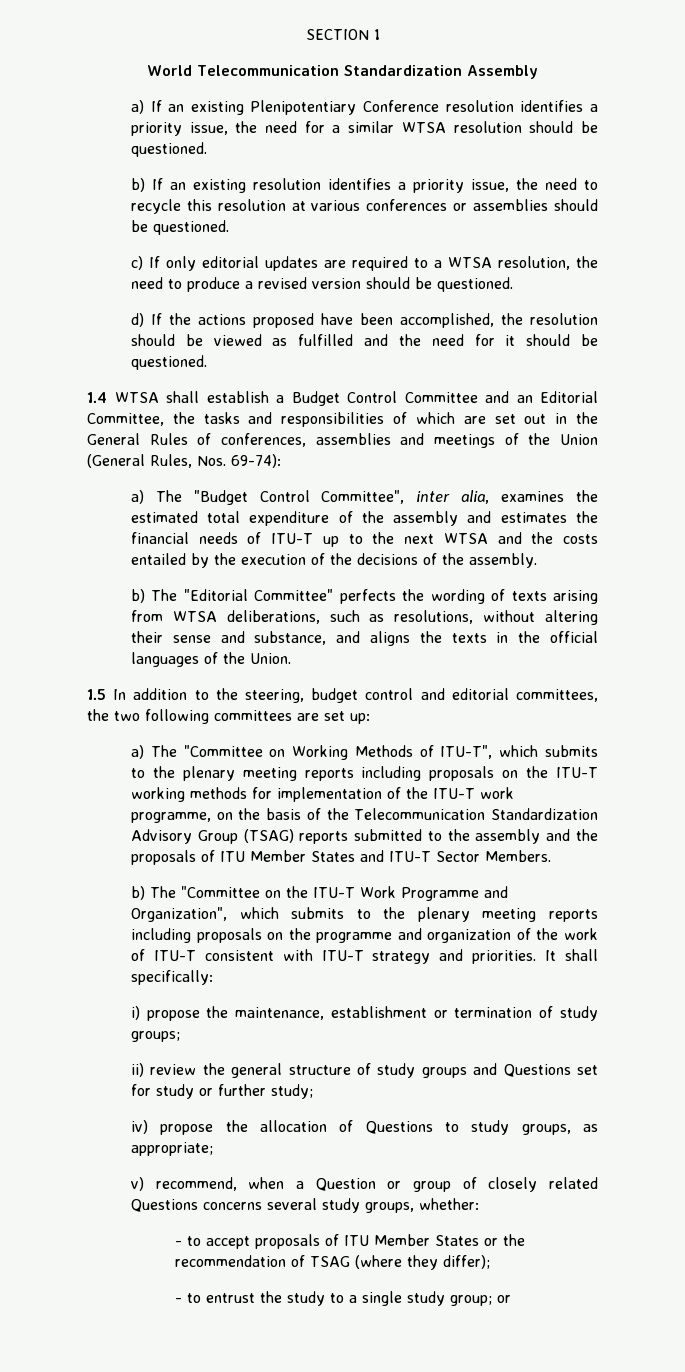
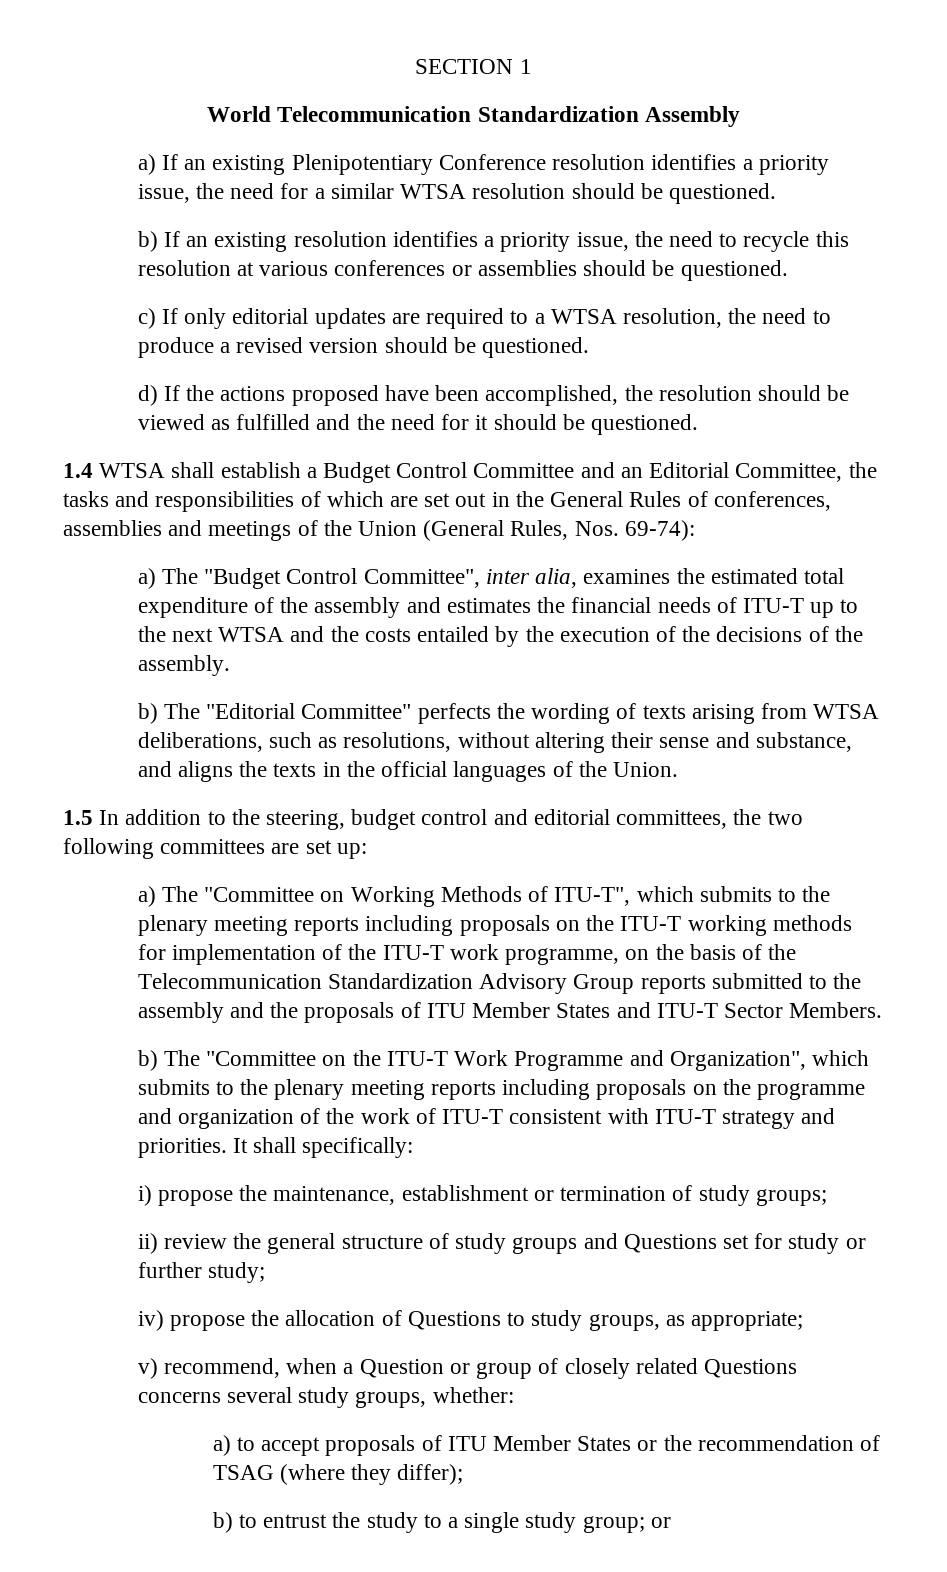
- a) The "Committee on Working Methods of ITU-T", which submits to the plenary meeting reports including proposals on the ITU-T working methods for implementation of the ITU-T work programme, on the basis of the Telecommunication Standardization Advisory Group (TSAG) reports submitted to the assembly and the proposals of ITU Member States and ITU-T Sector Members.
+ a) The "Committee on Working Methods of ITU-T", which submits to the plenary meeting reports including proposals on the ITU-T working methods for implementation of the ITU-T work programme, on the basis of the Telecommunication Standardization Advisory Group reports submitted to the assembly and the proposals of ITU Member States and ITU-T Sector Members.
- - to accept proposals of ITU Member States or the recommendation of TSAG (where they differ);
+ a) to accept proposals of ITU Member States or the recommendation of TSAG (where they differ);
- - to entrust the study to a single study group; or
+ b) to entrust the study to a single study group; or

